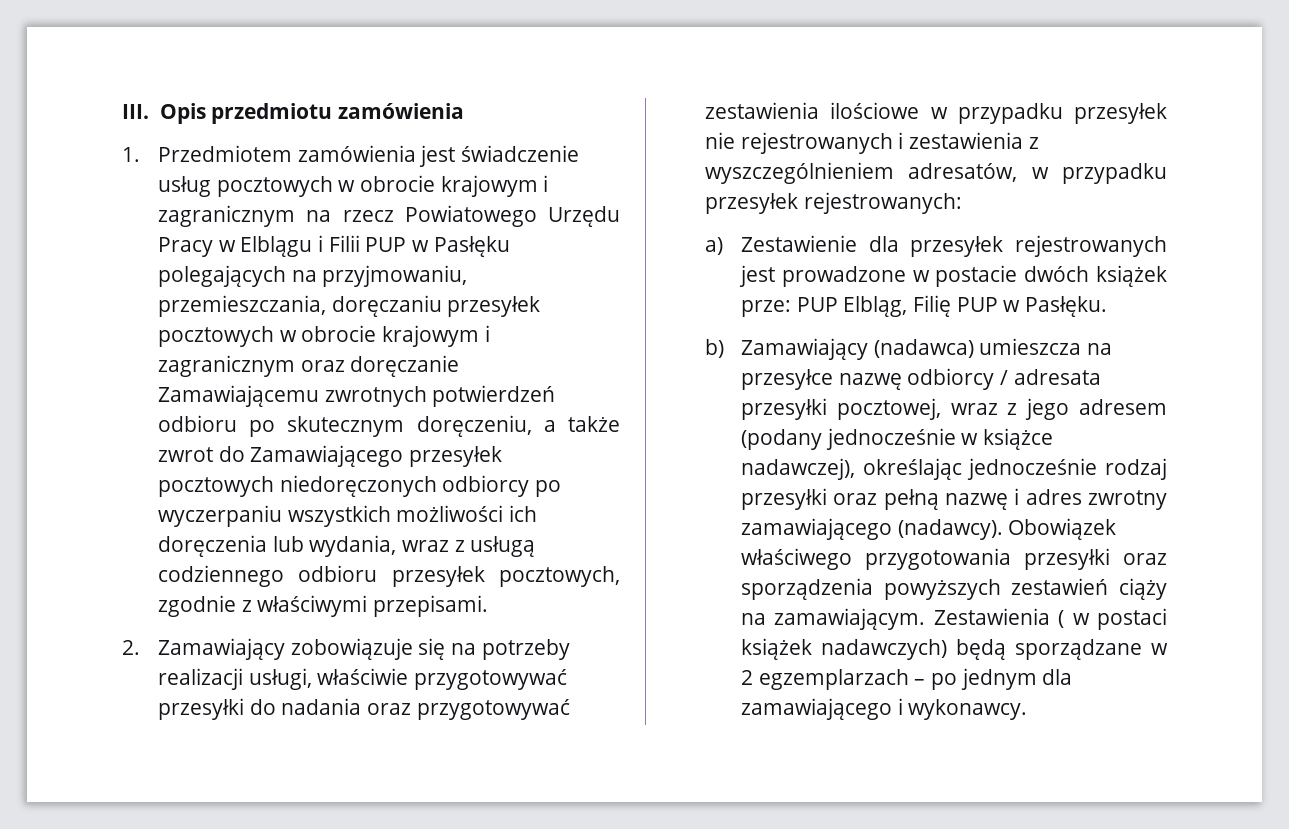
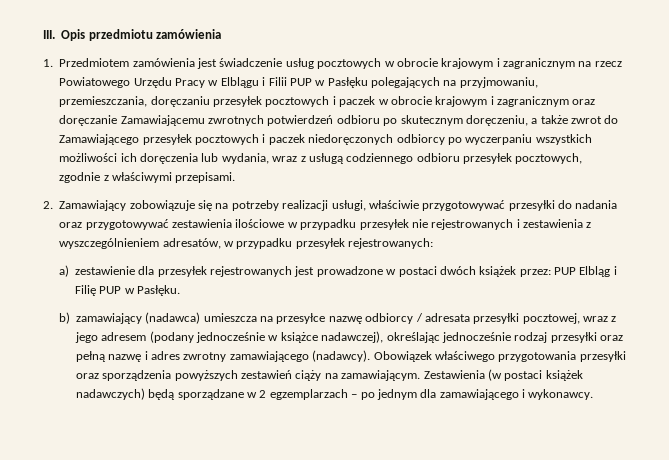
- 1. Przedmiotem zamówienia jest świadczenie usług pocztowych w obrocie krajowym i zagranicznym na rzecz Powiatowego Urzędu Pracy w Elblągu i Filii PUP w Pasłęku polegających na przyjmowaniu, przemieszczania, doręczaniu przesyłek pocztowych w obrocie krajowym i zagranicznym oraz doręczanie Zamawiającemu zwrotnych potwierdzeń odbioru po skutecznym doręczeniu, a także zwrot do Zamawiającego przesyłek pocztowych niedoręczonych odbiorcy po wyczerpaniu wszystkich możliwości ich doręczenia lub wydania, wraz z usługą codziennego odbioru przesyłek pocztowych, zgodnie z właściwymi przepisami.
+ 1. Przedmiotem zamówienia jest świadczenie usług pocztowych w obrocie krajowym i zagranicznym na rzecz Powiatowego Urzędu Pracy w Elblągu i Filii PUP w Pasłęku polegających na przyjmowaniu, przemieszczania, doręczaniu przesyłek pocztowych i paczek w obrocie krajowym i zagranicznym oraz doręczanie Zamawiającemu zwrotnych potwierdzeń odbioru po skutecznym doręczeniu, a także zwrot do Zamawiającego przesyłek pocztowych i paczek niedoręczonych odbiorcy po wyczerpaniu wszystkich możliwości ich doręczenia lub wydania, wraz z usługą codziennego odbioru przesyłek pocztowych, zgodnie z właściwymi przepisami.
- a) Zestawienie dla przesyłek rejestrowanych jest prowadzone w postacie dwóch książek prze: PUP Elbląg, Filię PUP w Pasłęku.
+ a) zestawienie dla przesyłek rejestrowanych jest prowadzone w postaci dwóch książek przez: PUP Elbląg i Filię PUP w Pasłęku.
- b) Zamawiający (nadawca) umieszcza na przesyłce nazwę odbiorcy / adresata przesyłki pocztowej, wraz z jego adresem (podany jednocześnie w książce nadawczej), określając jednocześnie rodzaj przesyłki oraz pełną nazwę i adres zwrotny zamawiającego (nadawcy).
+ b) zamawiający (nadawca) umieszcza na przesyłce nazwę odbiorcy / adresata przesyłki pocztowej, wraz z jego adresem (podany jednocześnie w książce nadawczej), określając jednocześnie rodzaj przesyłki oraz pełną nazwę i adres zwrotny zamawiającego (nadawcy).
- Zestawienia ( w postaci książek nadawczych) będą sporządzane w 2 egzemplarzach – po jednym dla zamawiającego i wykonawcy.
+ Zestawienia (w postaci książek nadawczych) będą sporządzane w 2 egzemplarzach – po jednym dla zamawiającego i wykonawcy.

